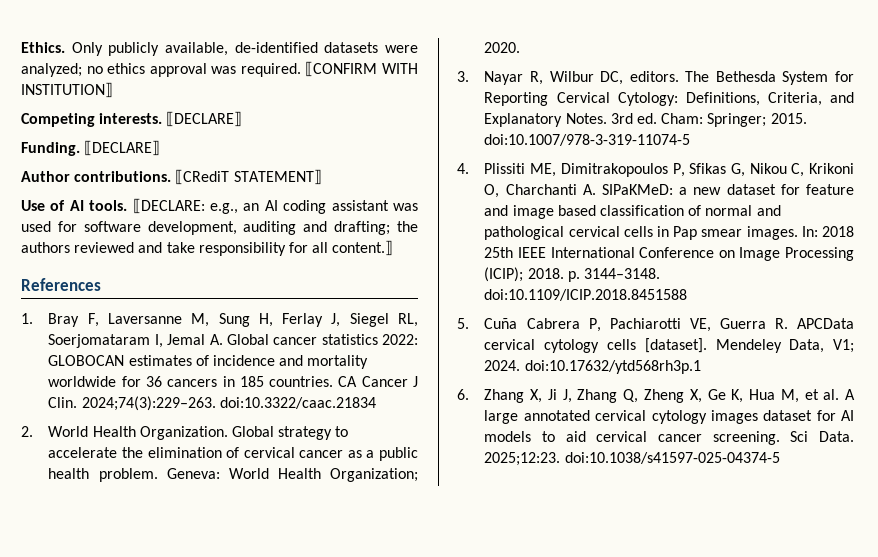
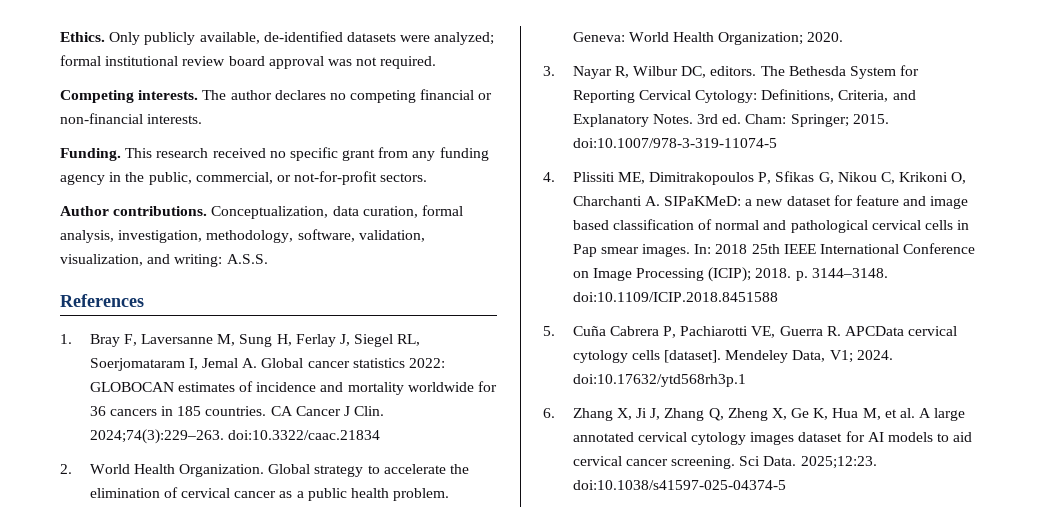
- Only publicly available, de-identified datasets were analyzed; no ethics approval was required. ⟦CONFIRM WITH INSTITUTION⟧
+ Only publicly available, de-identified datasets were analyzed; formal institutional review board approval was not required.
- Competing interests. ⟦DECLARE⟧
- Funding. ⟦DECLARE⟧
- Author contributions. ⟦CRediT STATEMENT⟧
- Use of AI tools. ⟦DECLARE: e.g., an AI coding assistant was used for software development, auditing and drafting; the authors reviewed and take responsibility for all content.⟧
+ Competing interests. The author declares no competing financial or non-financial interests.
+ Funding. This research received no specific grant from any funding agency in the public, commercial, or not-for-profit sectors.
+ Author contributions. Conceptualization, data curation, formal analysis, investigation, methodology, software, validation, visualization, and writing: A.S.S.

